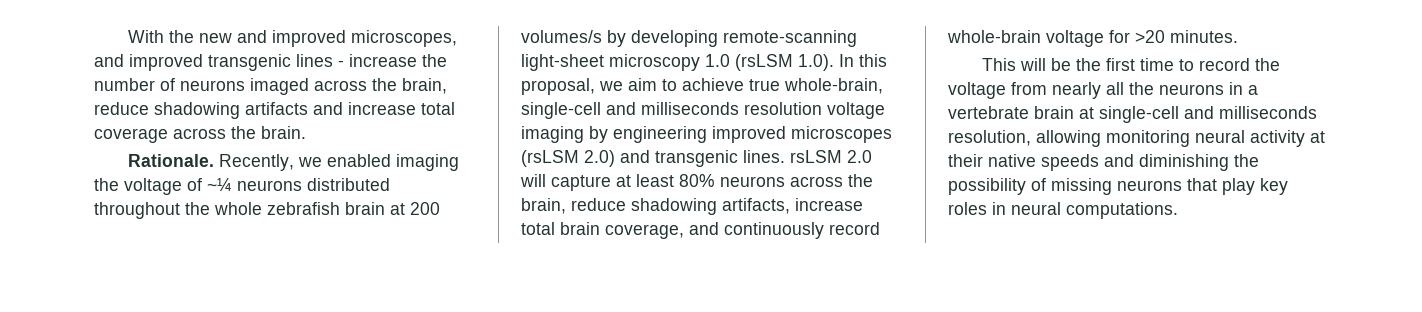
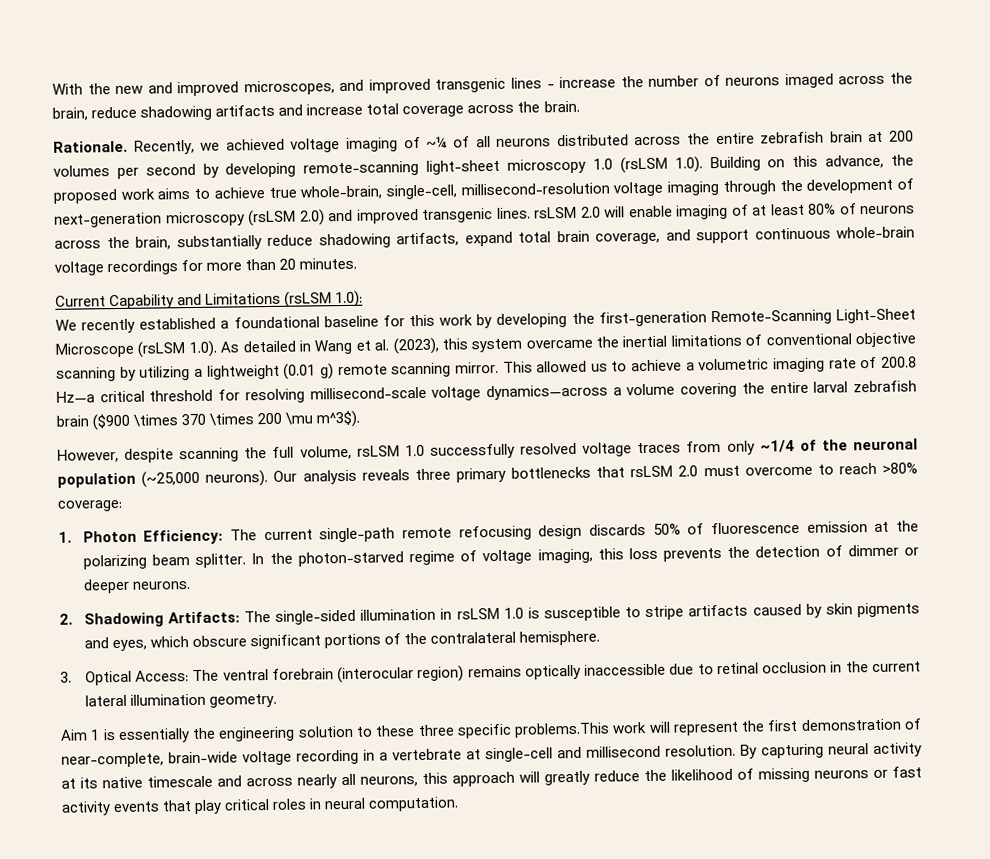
- Recently, we enabled imaging the voltage of ~¼ neurons distributed throughout the whole zebrafish brain at 200 volumes/s by developing remote-scanning light-sheet microscopy 1.0 (rsLSM 1.0). In this proposal, we aim to achieve true whole-brain, single-cell and milliseconds resolution voltage imaging by engineering improved microscopes (rsLSM 2.0) and transgenic lines. rsLSM 2.0 will capture at least 80% neurons across the brain, reduce shadowing artifacts, increase total brain coverage, and continuously record whole-brain voltage for >20 minutes.
- This will be the first time to record the voltage from nearly all the neurons in a vertebrate brain at single-cell and milliseconds resolution, allowing monitoring neural activity at their native speeds and diminishing the possibility of missing neurons that play key roles in neural computations.
+ Recently, we achieved voltage imaging of ~¼ of all neurons distributed across the entire zebrafish brain at 200 volumes per second by developing remote-scanning light-sheet microscopy 1.0 (rsLSM 1.0). Building on this advance, the proposed work aims to achieve true whole-brain, single-cell, millisecond-resolution voltage imaging through the development of next-generation microscopy (rsLSM 2.0) and improved transgenic lines. rsLSM 2.0 will enable imaging of at least 80% of neurons across the brain, substantially reduce shadowing artifacts, expand total brain coverage, and support continuous whole-brain voltage recordings for more than 20 minutes.
+ Current Capability and Limitations (rsLSM 1.0):
+ We recently established a foundational baseline for this work by developing the first-generation Remote-Scanning Light-Sheet Microscope (rsLSM 1.0). As detailed in Wang et al. (2023), this system overcame the inertial limitations of conventional objective scanning by utilizing a lightweight (0.01 g) remote scanning mirror. This allowed us to achieve a volumetric imaging rate of 200.8 Hz—a critical threshold for resolving millisecond-scale voltage dynamics—across a volume covering the entire larval zebrafish brain ($900 \times 370 \times 200 \mu m^3$).
+ However, despite scanning the full volume, rsLSM 1.0 successfully resolved voltage traces from only ~1/4 of the neuronal population (~25,000 neurons). Our analysis reveals three primary bottlenecks that rsLSM 2.0 must overcome to reach >80% coverage:
+ 1. Photon Efficiency: The current single-path remote refocusing design discards 50% of fluorescence emission at the polarizing beam splitter. In the photon-starved regime of voltage imaging, this loss prevents the detection of dimmer or deeper neurons.
+ 2. Shadowing Artifacts: The single-sided illumination in rsLSM 1.0 is susceptible to stripe artifacts caused by skin pigments and eyes, which obscure significant portions of the contralateral hemisphere.
+ 3. Optical Access: The ventral forebrain (interocular region) remains optically inaccessible due to retinal occlusion in the current lateral illumination geometry.
+ Aim 1 is essentially the engineering solution to these three specific problems.This work will represent the first demonstration of near-complete, brain-wide voltage recording in a vertebrate at single-cell and millisecond resolution. By capturing neural activity at its native timescale and across nearly all neurons, this approach will greatly reduce the likelihood of missing neurons or fast activity events that play critical roles in neural computation.

